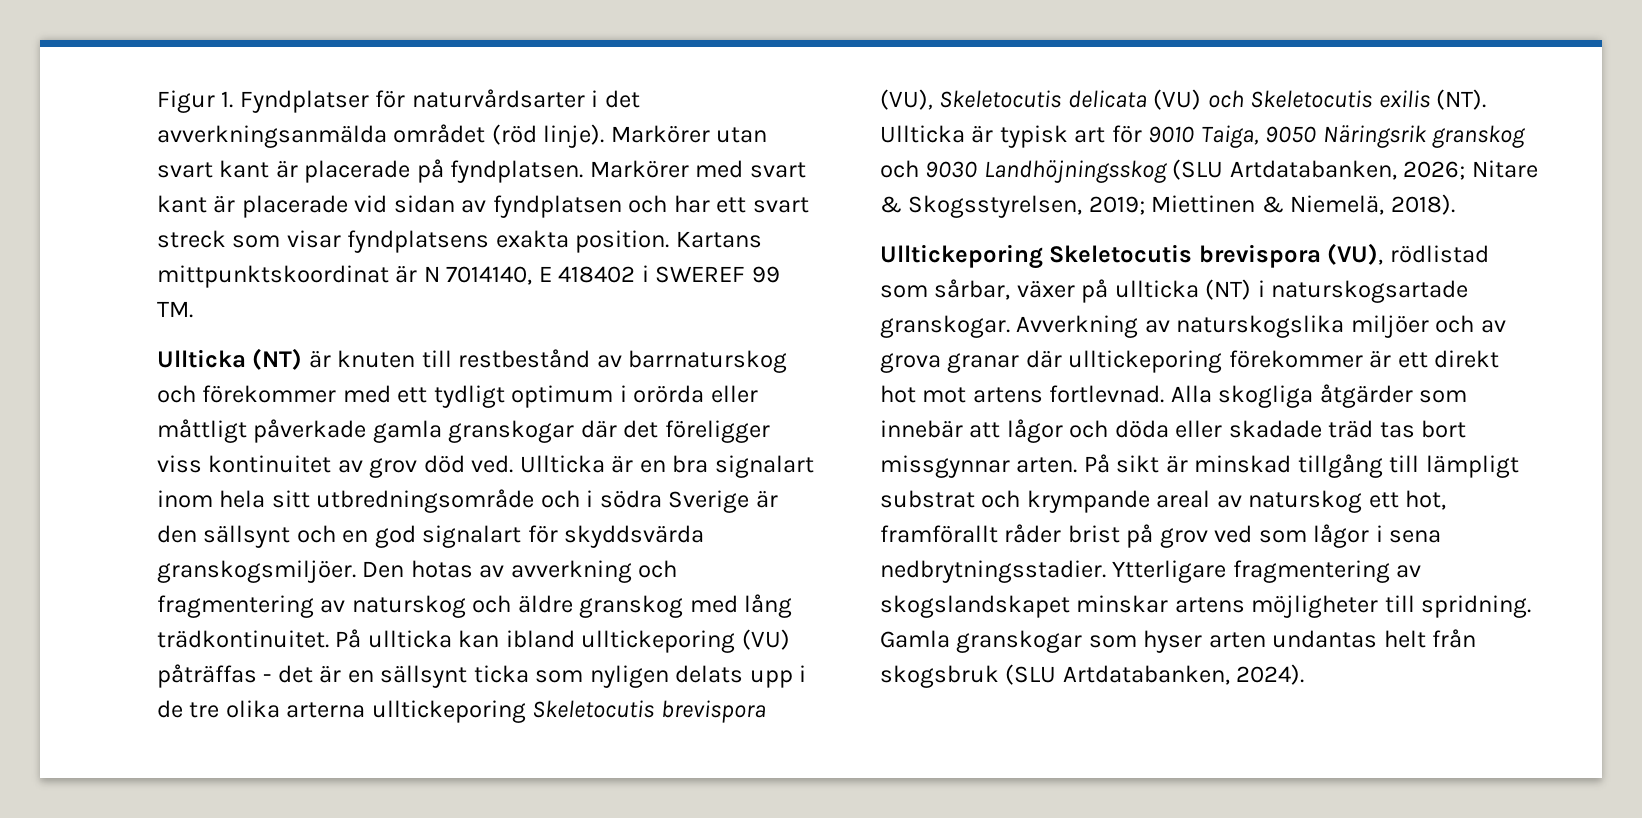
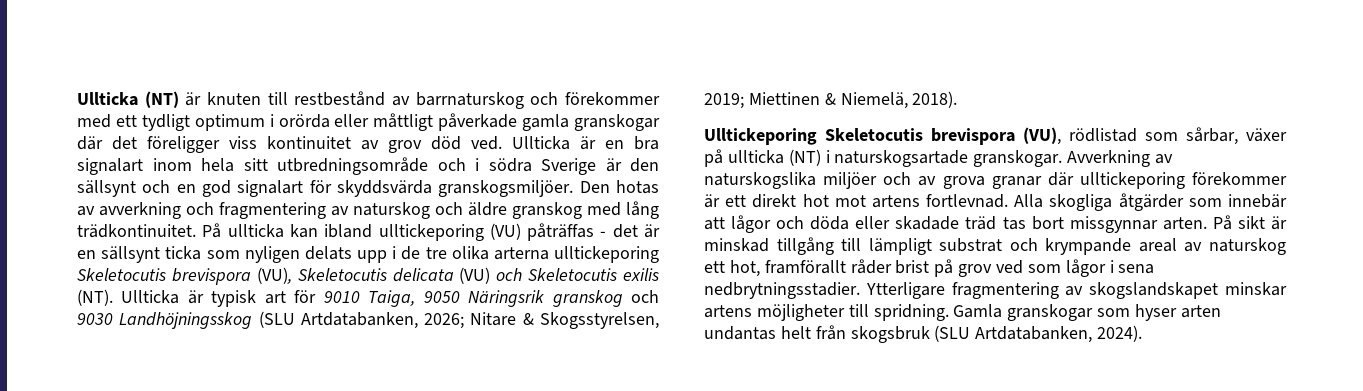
- Figur 1. Fyndplatser för naturvårdsarter i det avverkningsanmälda området (röd linje). Markörer utan svart kant är placerade på fyndplatsen. Markörer med svart kant är placerade vid sidan av fyndplatsen och har ett svart streck som visar fyndplatsens exakta position. Kartans mittpunktskoordinat är N 7014140, E 418402 i SWEREF 99 TM.

